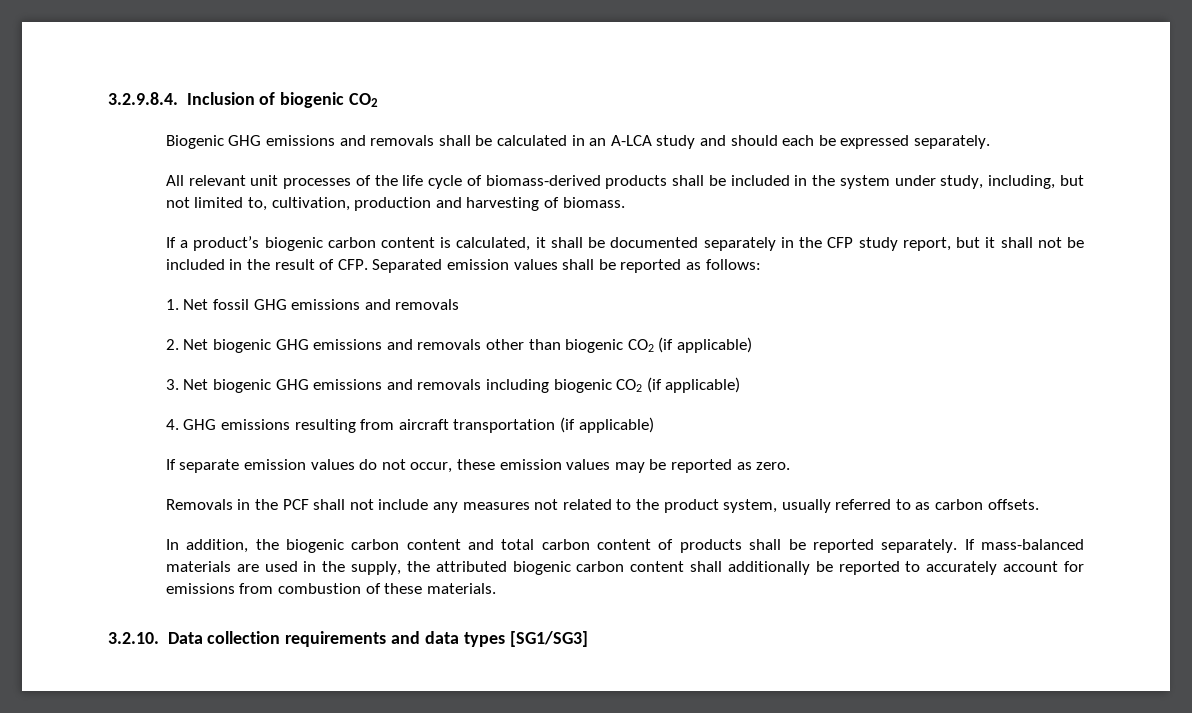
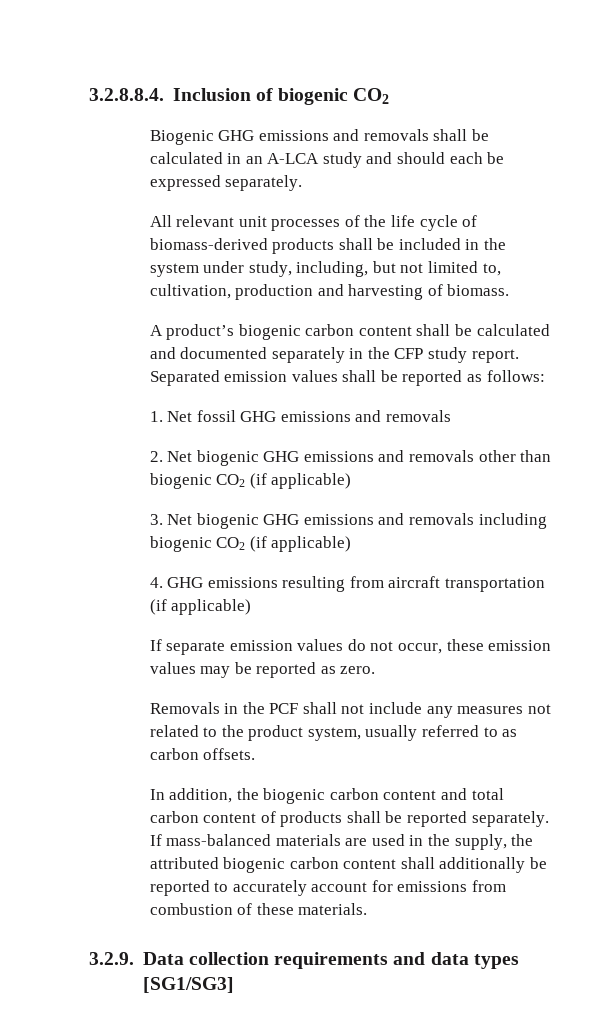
- 3.2.9.8.4. Inclusion of biogenic CO2
+ 3.2.8.8.4. Inclusion of biogenic CO2
- If a product’s biogenic carbon content is calculated, it shall be documented separately in the CFP study report, but it shall not be included in the result of CFP. Separated emission values shall be reported as follows:
+ A product’s biogenic carbon content shall be calculated and documented separately in the CFP study report. Separated emission values shall be reported as follows:
- 3.2.10. Data collection requirements and data types [SG1/SG3]
+ 3.2.9. Data collection requirements and data types [SG1/SG3]

